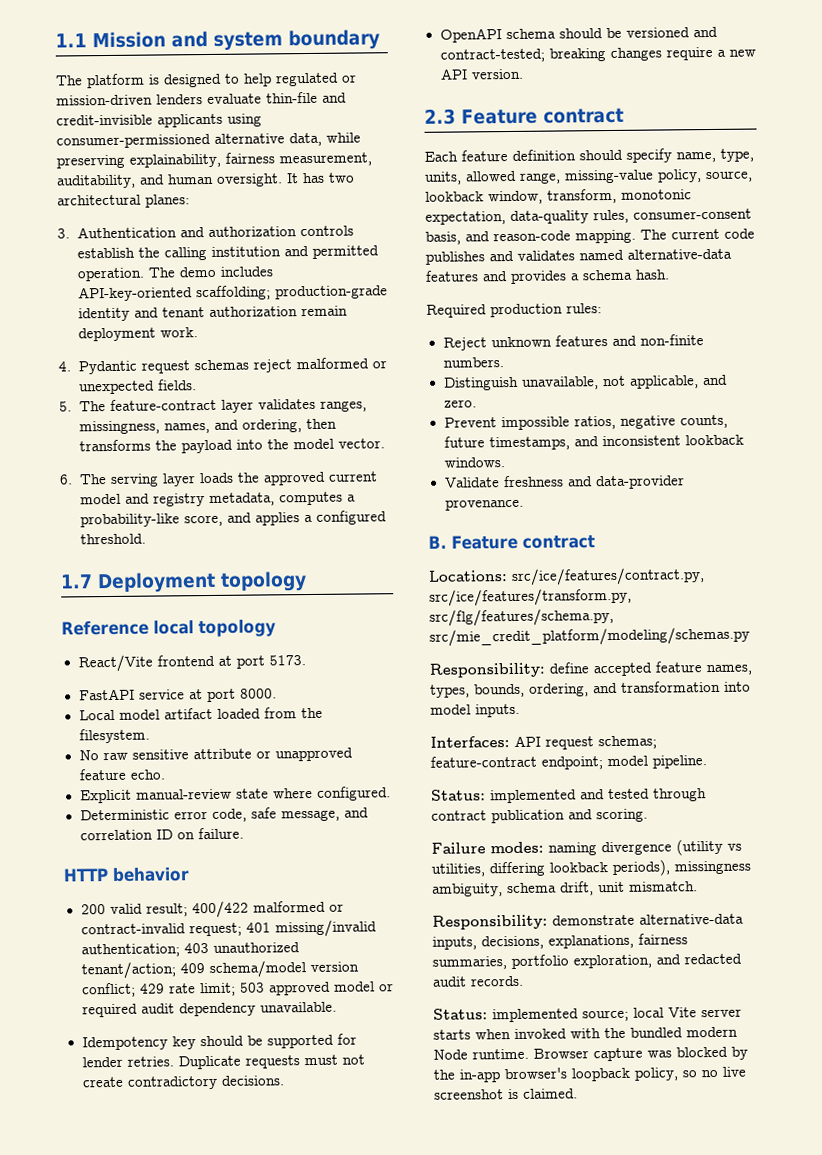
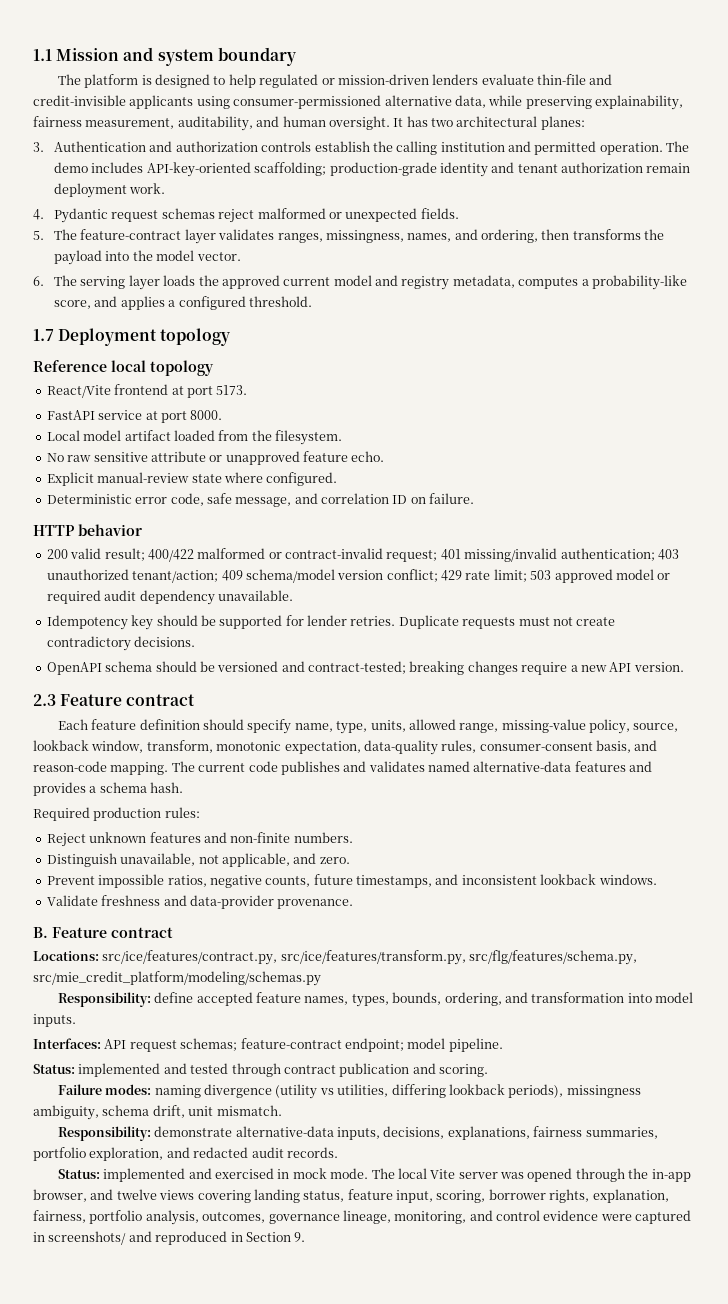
- Status: implemented source; local Vite server starts when invoked with the bundled modern Node runtime. Browser capture was blocked by the in-app browser's loopback policy, so no live screenshot is claimed.
+ Status: implemented and exercised in mock mode. The local Vite server was opened through the in-app browser, and twelve views covering landing status, feature input, scoring, borrower rights, explanation, fairness, portfolio analysis, outcomes, governance lineage, monitoring, and control evidence were captured in screenshots/ and reproduced in Section 9.

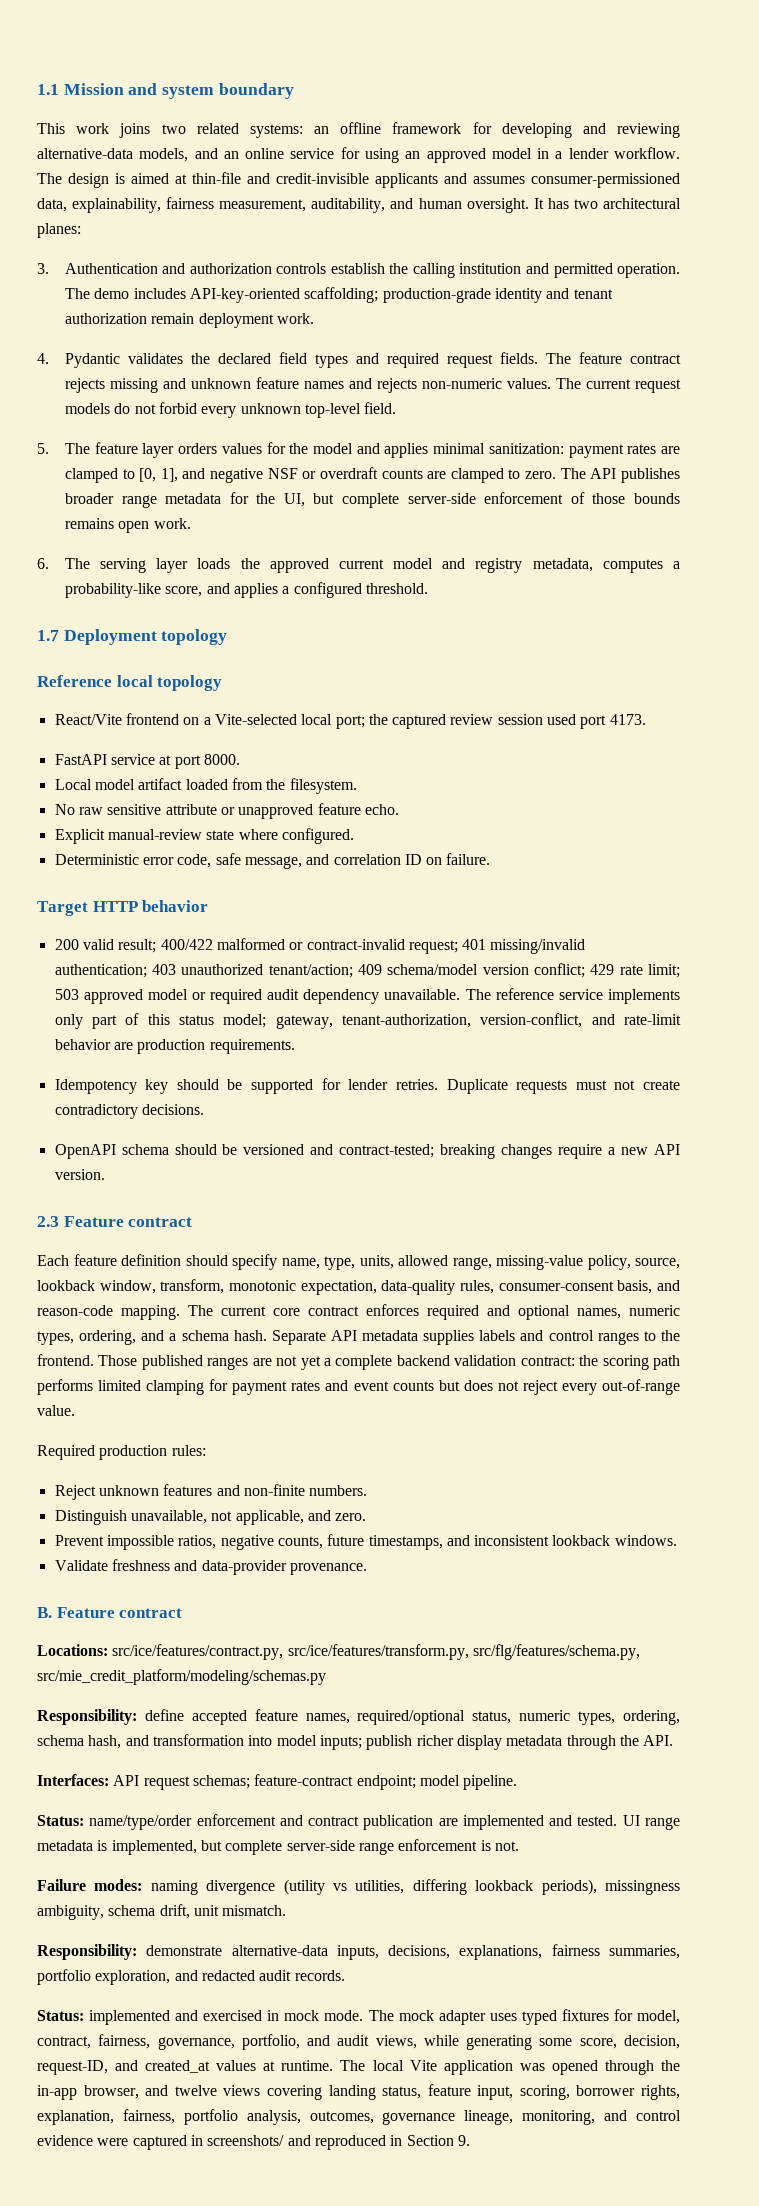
- The platform is designed to help regulated or mission-driven lenders evaluate thin-file and credit-invisible applicants using consumer-permissioned alternative data, while preserving explainability, fairness measurement, auditability, and human oversight.
+ This work joins two related systems: an offline framework for developing and reviewing alternative-data models, and an online service for using an approved model in a lender workflow. The design is aimed at thin-file and credit-invisible applicants and assumes consumer-permissioned data, explainability, fairness measurement, auditability, and human oversight.
- 4. Pydantic request schemas reject malformed or unexpected fields.
- 5. The feature-contract layer validates ranges, missingness, names, and ordering, then transforms the payload into the model vector.
+ 4. Pydantic validates the declared field types and required request fields. The feature contract rejects missing and unknown feature names and rejects non-numeric values. The current request models do not forbid every unknown top-level field.
+ 5. The feature layer orders values for the model and applies minimal sanitization: payment rates are clamped to [0, 1], and negative NSF or overdraft counts are clamped to zero. The API publishes broader range metadata for the UI, but complete server-side enforcement of those bounds remains open work.
- React/Vite frontend at port 5173.
+ React/Vite frontend on a Vite-selected local port; the captured review session used port 4173.
- HTTP behavior
+ Target HTTP behavior
+ The reference service implements only part of this status model; gateway, tenant-authorization, version-conflict, and rate-limit behavior are production requirements.
- The current code publishes and validates named alternative-data features and provides a schema hash.
+ The current core contract enforces required and optional names, numeric types, ordering, and a schema hash. Separate API metadata supplies labels and control ranges to the frontend. Those published ranges are not yet a complete backend validation contract: the scoring path performs limited clamping for payment rates and event counts but does not reject every out-of-range value.
- Responsibility: define accepted feature names, types, bounds, ordering, and transformation into model inputs.
+ Responsibility: define accepted feature names, required/optional status, numeric types, ordering, schema hash, and transformation into model inputs; publish richer display metadata through the API.
- Status: implemented and tested through contract publication and scoring.
+ Status: name/type/order enforcement and contract publication are implemented and tested. UI range metadata is implemented, but complete server-side range enforcement is not.
- The local Vite server was opened through the in-app browser, and twelve views covering landing status, feature input, scoring, borrower rights, explanation, fairness, portfolio analysis, outcomes, governance lineage, monitoring, and control evidence were captured in screenshots/ and reproduced in Section 9.
+ The mock adapter uses typed fixtures for model, contract, fairness, governance, portfolio, and audit views, while generating some score, decision, request-ID, and created_at values at runtime. The local Vite application was opened through the in-app browser, and twelve views covering landing status, feature input, scoring, borrower rights, explanation, fairness, portfolio analysis, outcomes, governance lineage, monitoring, and control evidence were captured in screenshots/ and reproduced in Section 9.

